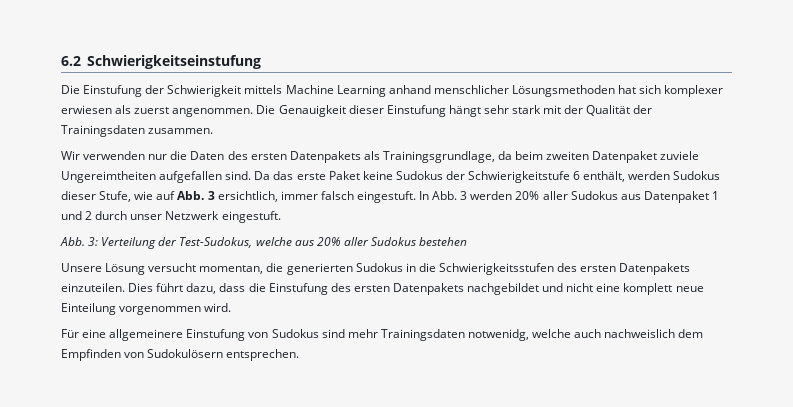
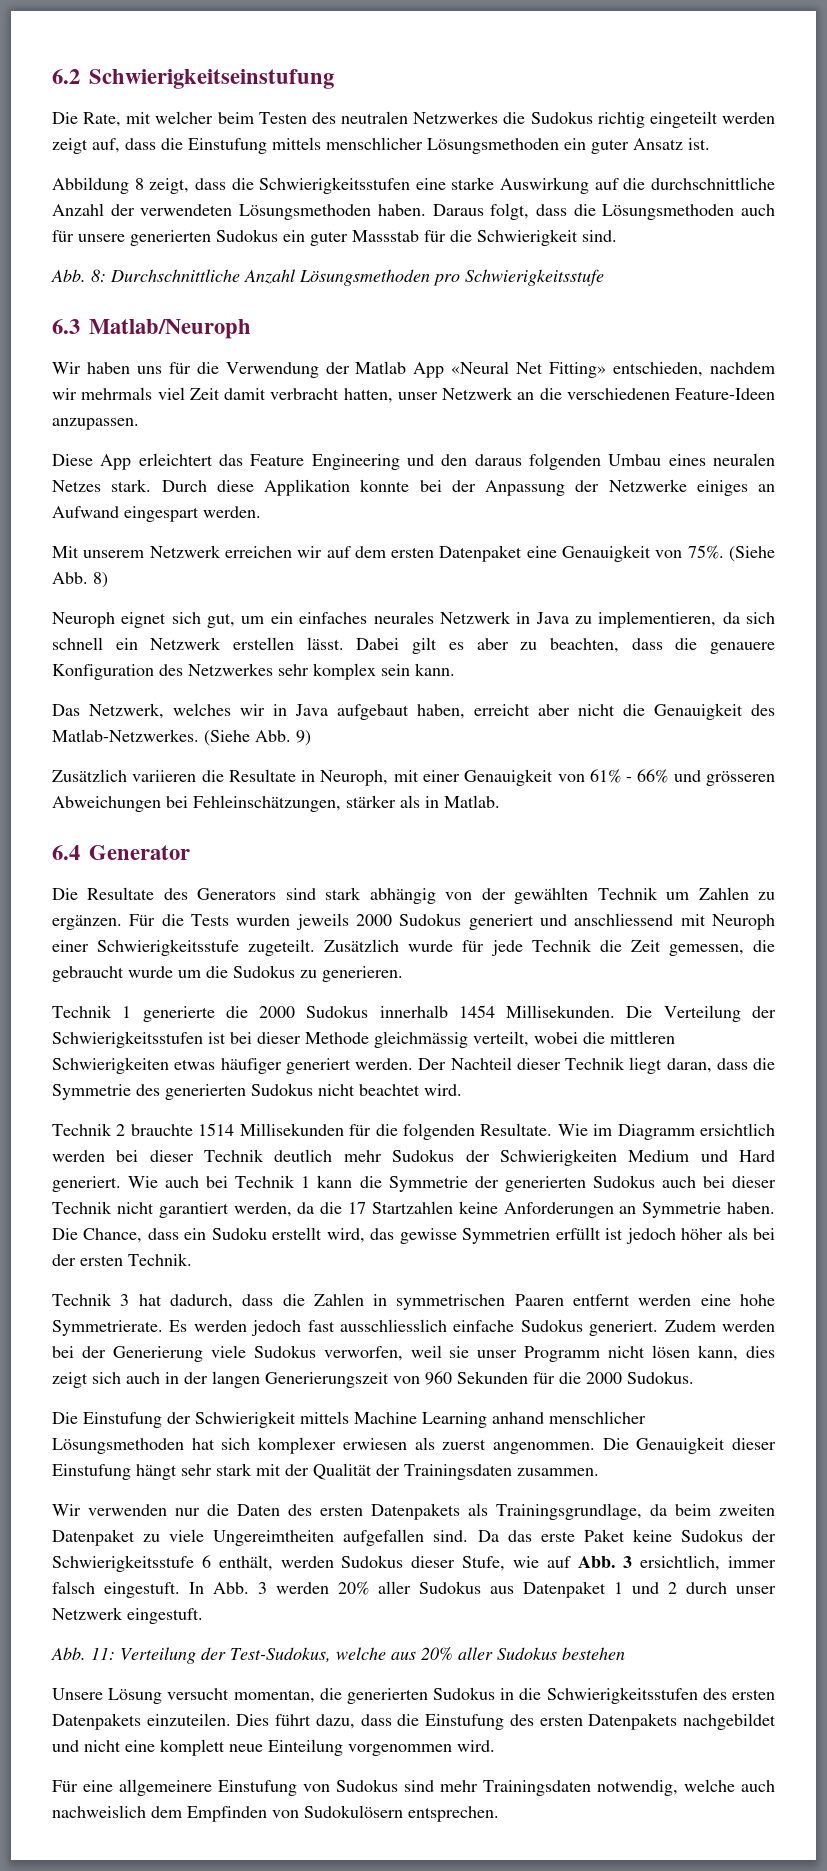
+ Die Rate, mit welcher beim Testen des neutralen Netzwerkes die Sudokus richtig eingeteilt werden zeigt auf, dass die Einstufung mittels menschlicher Lösungsmethoden ein guter Ansatz ist.
+ Abbildung 8 zeigt, dass die Schwierigkeitsstufen eine starke Auswirkung auf die durchschnittliche Anzahl der verwendeten Lösungsmethoden haben. Daraus folgt, dass die Lösungsmethoden auch für unsere generierten Sudokus ein guter Massstab für die Schwierigkeit sind.
+ Abb. 8: Durchschnittliche Anzahl Lösungsmethoden pro Schwierigkeitsstufe
+ 6.3 Matlab/Neuroph
+ Wir haben uns für die Verwendung der Matlab App «Neural Net Fitting» entschieden, nachdem wir mehrmals viel Zeit damit verbracht hatten, unser Netzwerk an die verschiedenen Feature-Ideen anzupassen.
+ Diese App erleichtert das Feature Engineering und den daraus folgenden Umbau eines neuralen Netzes stark. Durch diese Applikation konnte bei der Anpassung der Netzwerke einiges an Aufwand eingespart werden.
+ Mit unserem Netzwerk erreichen wir auf dem ersten Datenpaket eine Genauigkeit von 75%. (Siehe Abb. 8)
+ Neuroph eignet sich gut, um ein einfaches neurales Netzwerk in Java zu implementieren, da sich schnell ein Netzwerk erstellen lässt. Dabei gilt es aber zu beachten, dass die genauere Konfiguration des Netzwerkes sehr komplex sein kann.
+ Das Netzwerk, welches wir in Java aufgebaut haben, erreicht aber nicht die Genauigkeit des Matlab-Netzwerkes. (Siehe Abb. 9)
+ Zusätzlich variieren die Resultate in Neuroph, mit einer Genauigkeit von 61% - 66% und grösseren Abweichungen bei Fehleinschätzungen, stärker als in Matlab.
+ 6.4 Generator
+ Die Resultate des Generators sind stark abhängig von der gewählten Technik um Zahlen zu ergänzen. Für die Tests wurden jeweils 2000 Sudokus generiert und anschliessend mit Neuroph einer Schwierigkeitsstufe zugeteilt. Zusätzlich wurde für jede Technik die Zeit gemessen, die gebraucht wurde um die Sudokus zu generieren.
+ Technik 1 generierte die 2000 Sudokus innerhalb 1454 Millisekunden. Die Verteilung der Schwierigkeitsstufen ist bei dieser Methode gleichmässig verteilt, wobei die mittleren Schwierigkeiten etwas häufiger generiert werden. Der Nachteil dieser Technik liegt daran, dass die Symmetrie des generierten Sudokus nicht beachtet wird.
+ Technik 2 brauchte 1514 Millisekunden für die folgenden Resultate. Wie im Diagramm ersichtlich werden bei dieser Technik deutlich mehr Sudokus der Schwierigkeiten Medium und Hard generiert. Wie auch bei Technik 1 kann die Symmetrie der generierten Sudokus auch bei dieser Technik nicht garantiert werden, da die 17 Startzahlen keine Anforderungen an Symmetrie haben. Die Chance, dass ein Sudoku erstellt wird, das gewisse Symmetrien erfüllt ist jedoch höher als bei der ersten Technik.
+ Technik 3 hat dadurch, dass die Zahlen in symmetrischen Paaren entfernt werden eine hohe Symmetrierate. Es werden jedoch fast ausschliesslich einfache Sudokus generiert. Zudem werden bei der Generierung viele Sudokus verworfen, weil sie unser Programm nicht lösen kann, dies zeigt sich auch in der langen Generierungszeit von 960 Sekunden für die 2000 Sudokus.
- Wir verwenden nur die Daten des ersten Datenpakets als Trainingsgrundlage, da beim zweiten Datenpaket zuviele Ungereimtheiten aufgefallen sind.
+ Wir verwenden nur die Daten des ersten Datenpakets als Trainingsgrundlage, da beim zweiten Datenpaket zu viele Ungereimtheiten aufgefallen sind.
- Da das erste Paket keine Sudokus der Schwierigkeitstufe 6 enthält, werden Sudokus dieser Stufe, wie auf Abb. 3 ersichtlich, immer falsch eingestuft.
+ Da das erste Paket keine Sudokus der Schwierigkeitsstufe 6 enthält, werden Sudokus dieser Stufe, wie auf Abb. 3 ersichtlich, immer falsch eingestuft.
- Abb. 3: Verteilung der Test-Sudokus, welche aus 20% aller Sudokus bestehen
+ Abb. 11: Verteilung der Test-Sudokus, welche aus 20% aller Sudokus bestehen
- Für eine allgemeinere Einstufung von Sudokus sind mehr Trainingsdaten notwenidg, welche auch nachweislich dem Empfinden von Sudokulösern entsprechen.
+ Für eine allgemeinere Einstufung von Sudokus sind mehr Trainingsdaten notwendig, welche auch nachweislich dem Empfinden von Sudokulösern entsprechen.

